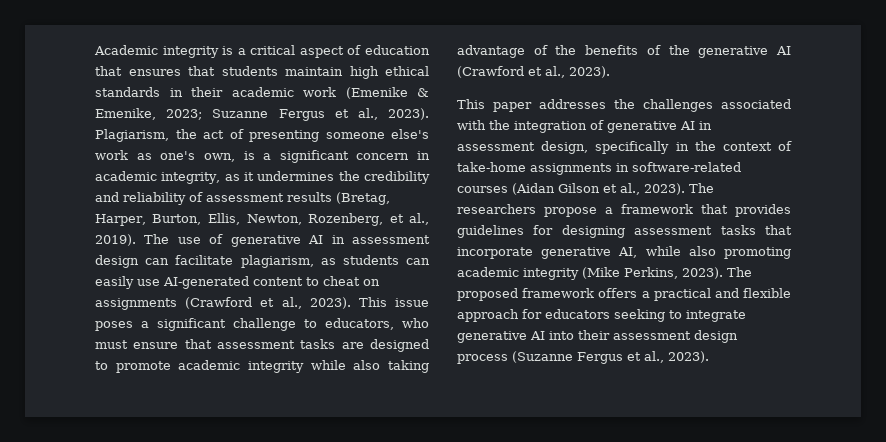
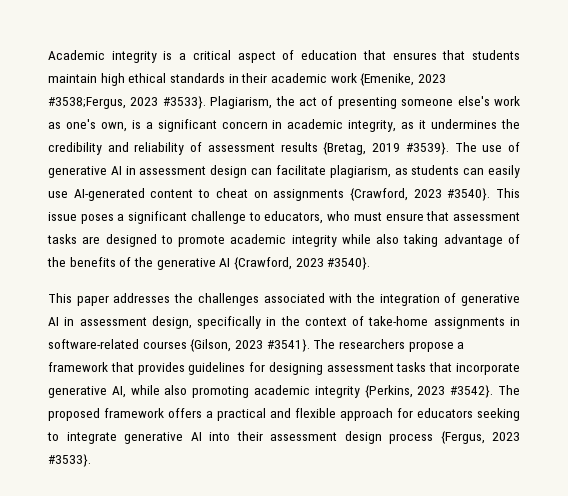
- Academic integrity is a critical aspect of education that ensures that students maintain high ethical standards in their academic work (Emenike & Emenike, 2023; Suzanne Fergus et al., 2023).
+ Academic integrity is a critical aspect of education that ensures that students maintain high ethical standards in their academic work {Emenike, 2023 #3538;Fergus, 2023 #3533}.
- Plagiarism, the act of presenting someone else's work as one's own, is a significant concern in academic integrity, as it undermines the credibility and reliability of assessment results (Bretag, Harper, Burton, Ellis, Newton, Rozenberg, et al., 2019).
+ Plagiarism, the act of presenting someone else's work as one's own, is a significant concern in academic integrity, as it undermines the credibility and reliability of assessment results {Bretag, 2019 #3539}.
- The use of generative AI in assessment design can facilitate plagiarism, as students can easily use AI-generated content to cheat on assignments (Crawford et al., 2023).
+ The use of generative AI in assessment design can facilitate plagiarism, as students can easily use AI-generated content to cheat on assignments {Crawford, 2023 #3540}.
- This issue poses a significant challenge to educators, who must ensure that assessment tasks are designed to promote academic integrity while also taking advantage of the benefits of the generative AI (Crawford et al., 2023).
+ This issue poses a significant challenge to educators, who must ensure that assessment tasks are designed to promote academic integrity while also taking advantage of the benefits of the generative AI {Crawford, 2023 #3540}.
- This paper addresses the challenges associated with the integration of generative AI in assessment design, specifically in the context of take-home assignments in software-related courses (Aidan Gilson et al., 2023).
+ This paper addresses the challenges associated with the integration of generative AI in assessment design, specifically in the context of take-home assignments in software-related courses {Gilson, 2023 #3541}.
- The researchers propose a framework that provides guidelines for designing assessment tasks that incorporate generative AI, while also promoting academic integrity (Mike Perkins, 2023).
+ The researchers propose a framework that provides guidelines for designing assessment tasks that incorporate generative AI, while also promoting academic integrity {Perkins, 2023 #3542}.
- The proposed framework offers a practical and flexible approach for educators seeking to integrate generative AI into their assessment design process (Suzanne Fergus et al., 2023).
+ The proposed framework offers a practical and flexible approach for educators seeking to integrate generative AI into their assessment design process {Fergus, 2023 #3533}.

